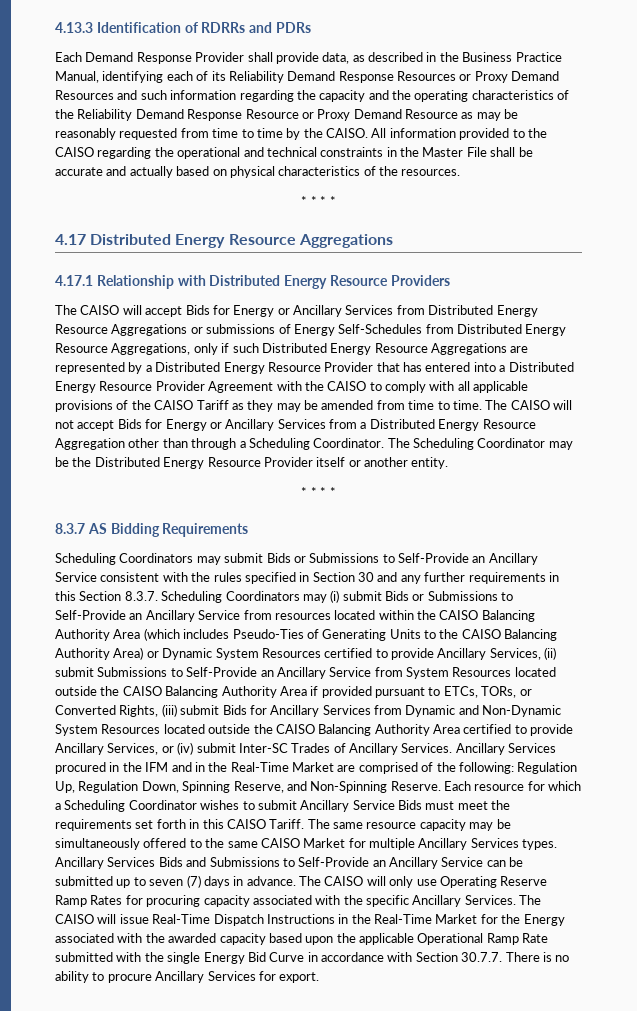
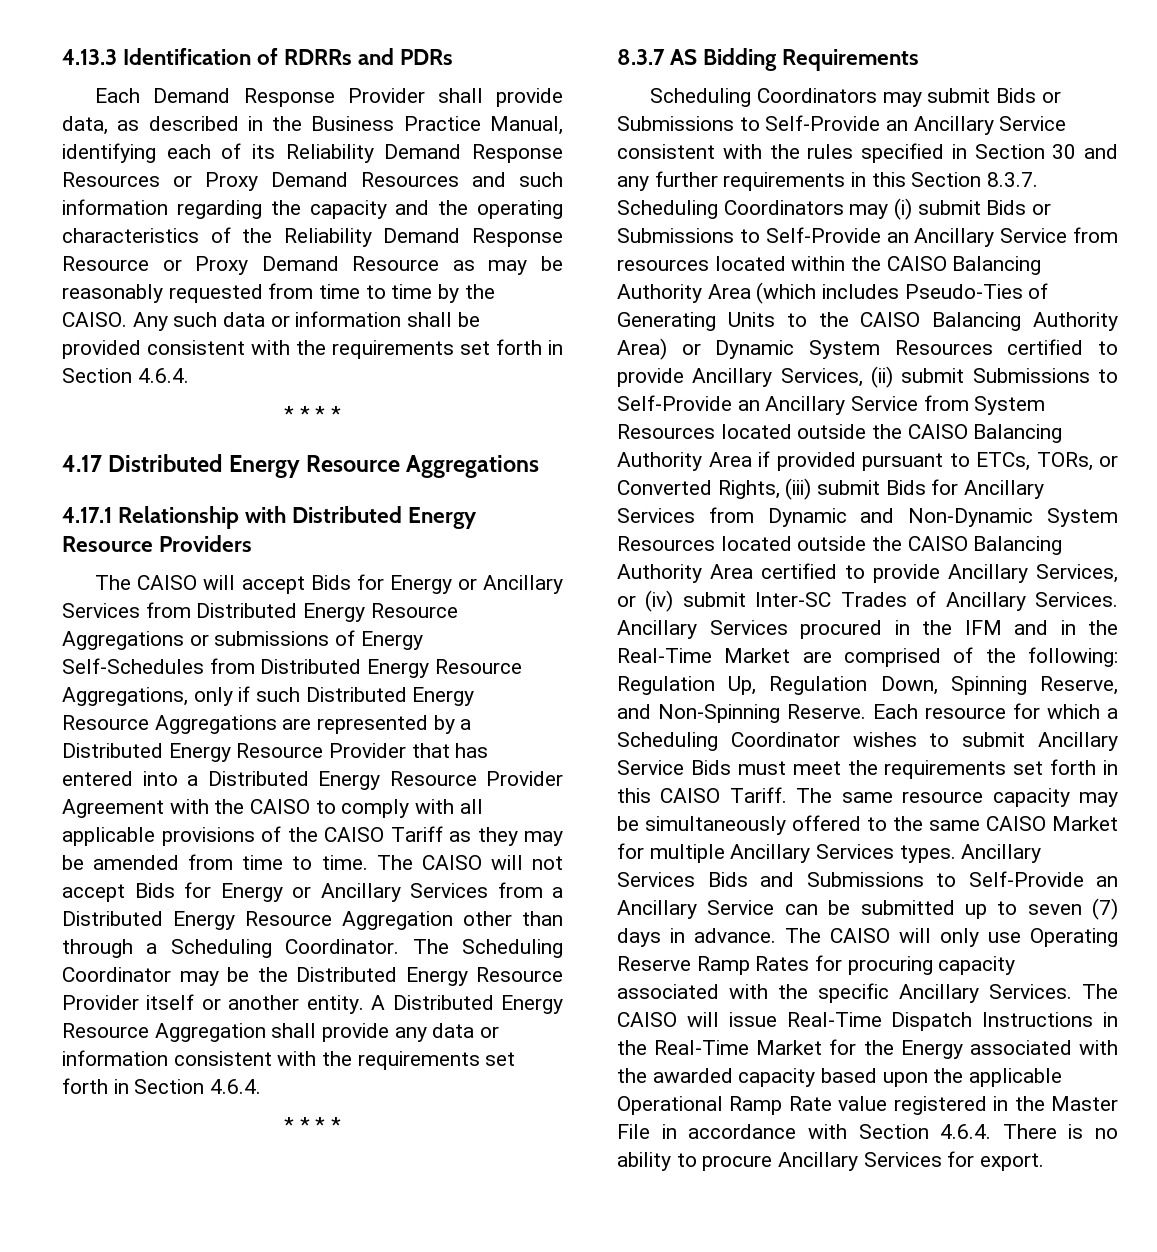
- All information provided to the CAISO regarding the operational and technical constraints in the Master File shall be accurate and actually based on physical characteristics of the resources.
+ Any such data or information shall be provided consistent with the requirements set forth in Section 4.6.4.
+ A Distributed Energy Resource Aggregation shall provide any data or information consistent with the requirements set forth in Section 4.6.4.
- The CAISO will issue Real-Time Dispatch Instructions in the Real-Time Market for the Energy associated with the awarded capacity based upon the applicable Operational Ramp Rate submitted with the single Energy Bid Curve in accordance with Section 30.7.7. There is no ability to procure Ancillary Services for export.
+ The CAISO will issue Real-Time Dispatch Instructions in the Real-Time Market for the Energy associated with the awarded capacity based upon the applicable Operational Ramp Rate value registered in the Master File in accordance with Section 4.6.4. There is no ability to procure Ancillary Services for export.

